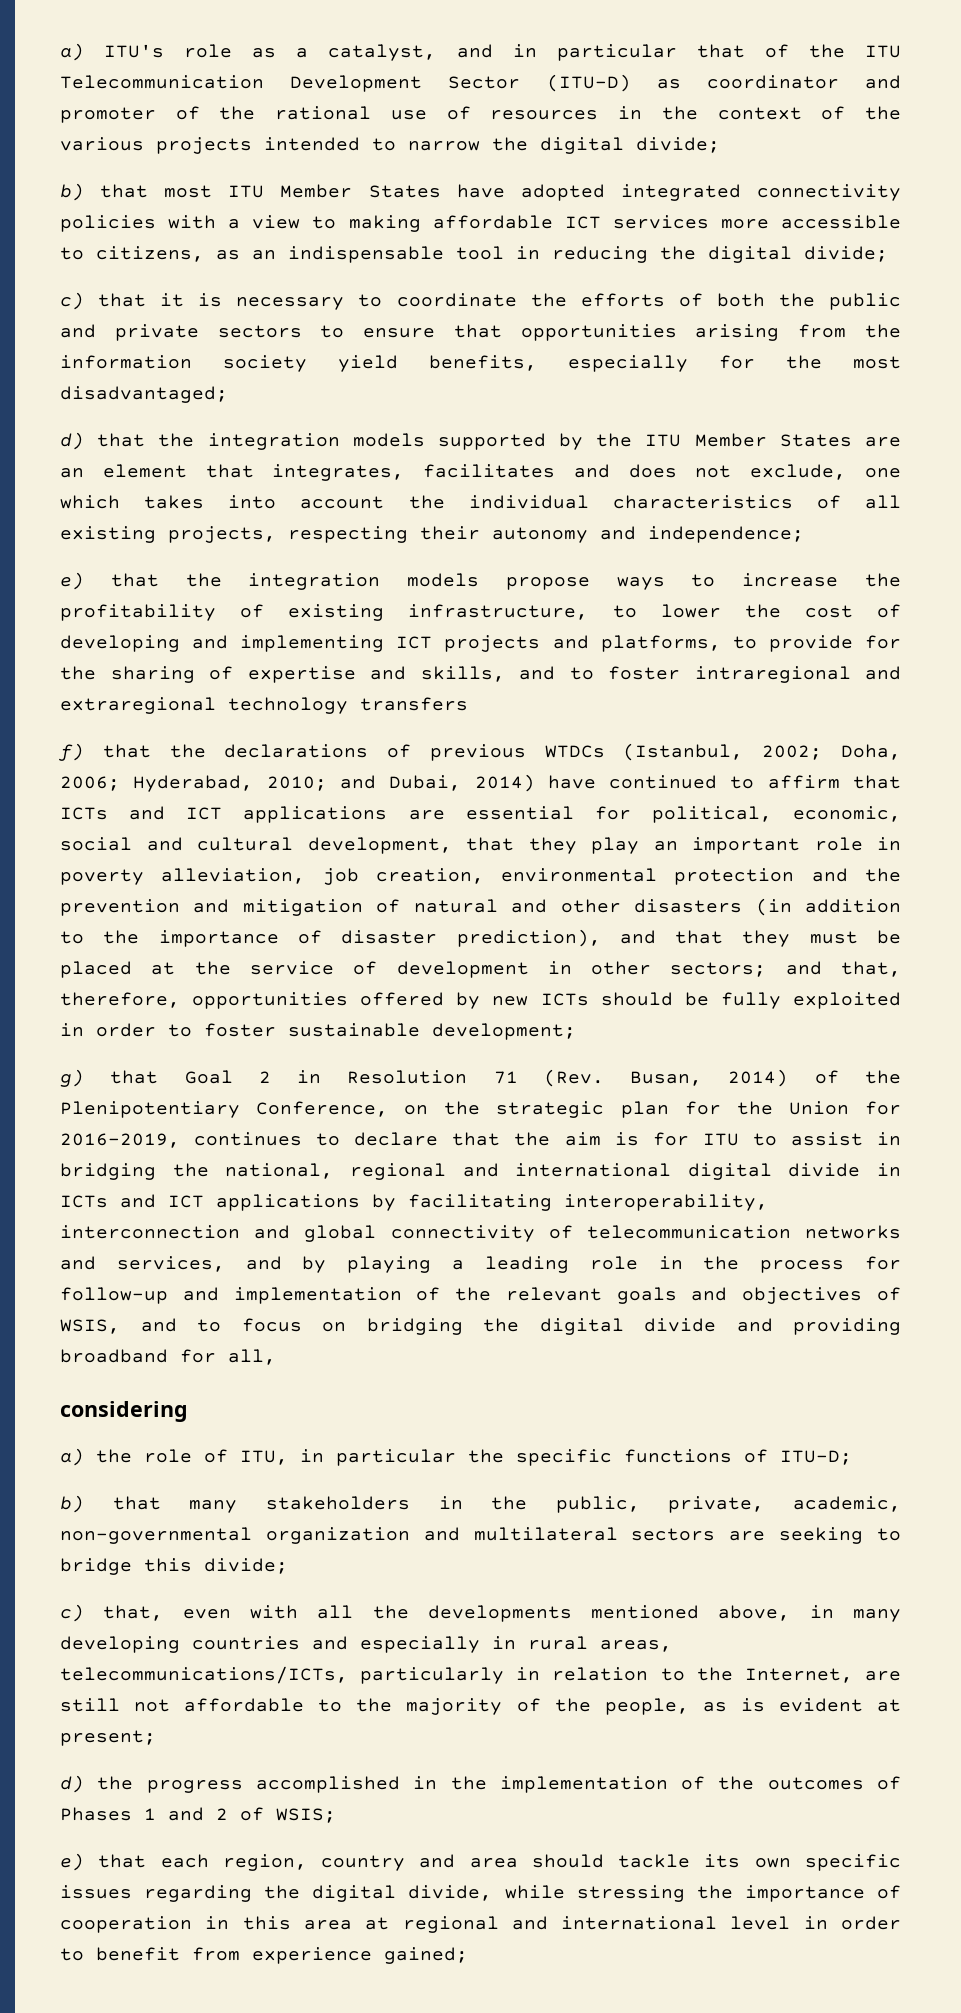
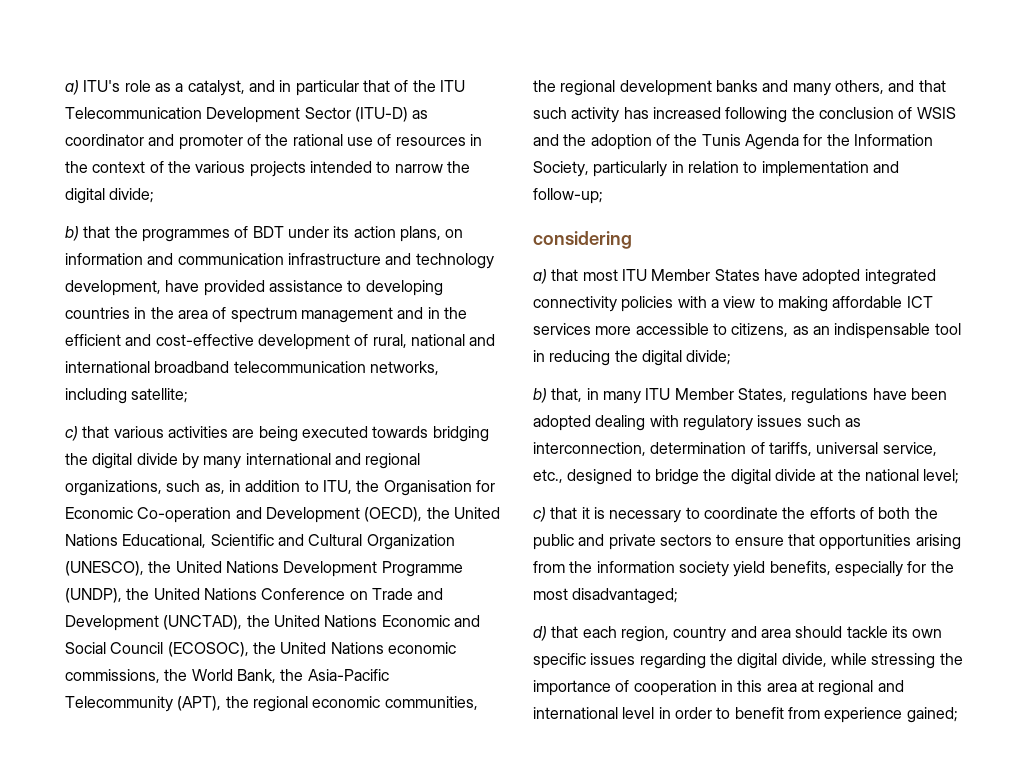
- b) that most ITU Member States have adopted integrated connectivity policies with a view to making affordable ICT services more accessible to citizens, as an indispensable tool in reducing the digital divide;
+ b) that the programmes of BDT under its action plans, on information and communication infrastructure and technology development, have provided assistance to developing countries in the area of spectrum management and in the efficient and cost-effective development of rural, national and international broadband telecommunication networks, including satellite;
+ c) that various activities are being executed towards bridging the digital divide by many international and regional organizations, such as, in addition to ITU, the Organisation for Economic Co-operation and Development (OECD), the United Nations Educational, Scientific and Cultural Organization (UNESCO), the United Nations Development Programme (UNDP), the United Nations Conference on Trade and Development (UNCTAD), the United Nations Economic and Social Council (ECOSOC), the United Nations economic commissions, the World Bank, the Asia-Pacific Telecommunity (APT), the regional economic communities, the regional development banks and many others, and that such activity has increased following the conclusion of WSIS and the adoption of the Tunis Agenda for the Information Society, particularly in relation to implementation and follow-up;
+ considering
+ a) that most ITU Member States have adopted integrated connectivity policies with a view to making affordable ICT services more accessible to citizens, as an indispensable tool in reducing the digital divide;
+ b) that, in many ITU Member States, regulations have been adopted dealing with regulatory issues such as interconnection, determination of tariffs, universal service, etc., designed to bridge the digital divide at the national level;
- d) that the integration models supported by the ITU Member States are an element that integrates, facilitates and does not exclude, one which takes into account the individual characteristics of all existing projects, respecting their autonomy and independence;
- e) that the integration models propose ways to increase the profitability of existing infrastructure, to lower the cost of developing and implementing ICT projects and platforms, to provide for the sharing of expertise and skills, and to foster intraregional and extraregional technology transfers
- f) that the declarations of previous WTDCs (Istanbul, 2002; Doha, 2006; Hyderabad, 2010; and Dubai, 2014) have continued to affirm that ICTs and ICT applications are essential for political, economic, social and cultural development, that they play an important role in poverty alleviation, job creation, environmental protection and the prevention and mitigation of natural and other disasters (in addition to the importance of disaster prediction), and that they must be placed at the service of development in other sectors; and that, therefore, opportunities offered by new ICTs should be fully exploited in order to foster sustainable development;
- g) that Goal 2 in Resolution 71 (Rev. Busan, 2014) of the Plenipotentiary Conference, on the strategic plan for the Union for 2016-2019, continues to declare that the aim is for ITU to assist in bridging the national, regional and international digital divide in ICTs and ICT applications by facilitating interoperability, interconnection and global connectivity of telecommunication networks and services, and by playing a leading role in the process for follow-up and implementation of the relevant goals and objectives of WSIS, and to focus on bridging the digital divide and providing broadband for all,
- considering
- a) the role of ITU, in particular the specific functions of ITU-D;
- b) that many stakeholders in the public, private, academic, non-governmental organization and multilateral sectors are seeking to bridge this divide;
- c) that, even with all the developments mentioned above, in many developing countries and especially in rural areas, telecommunications/ICTs, particularly in relation to the Internet, are still not affordable to the majority of the people, as is evident at present;
- d) the progress accomplished in the implementation of the outcomes of Phases 1 and 2 of WSIS;
- e) that each region, country and area should tackle its own specific issues regarding the digital divide, while stressing the importance of cooperation in this area at regional and international level in order to benefit from experience gained;
+ d) that each region, country and area should tackle its own specific issues regarding the digital divide, while stressing the importance of cooperation in this area at regional and international level in order to benefit from experience gained;

